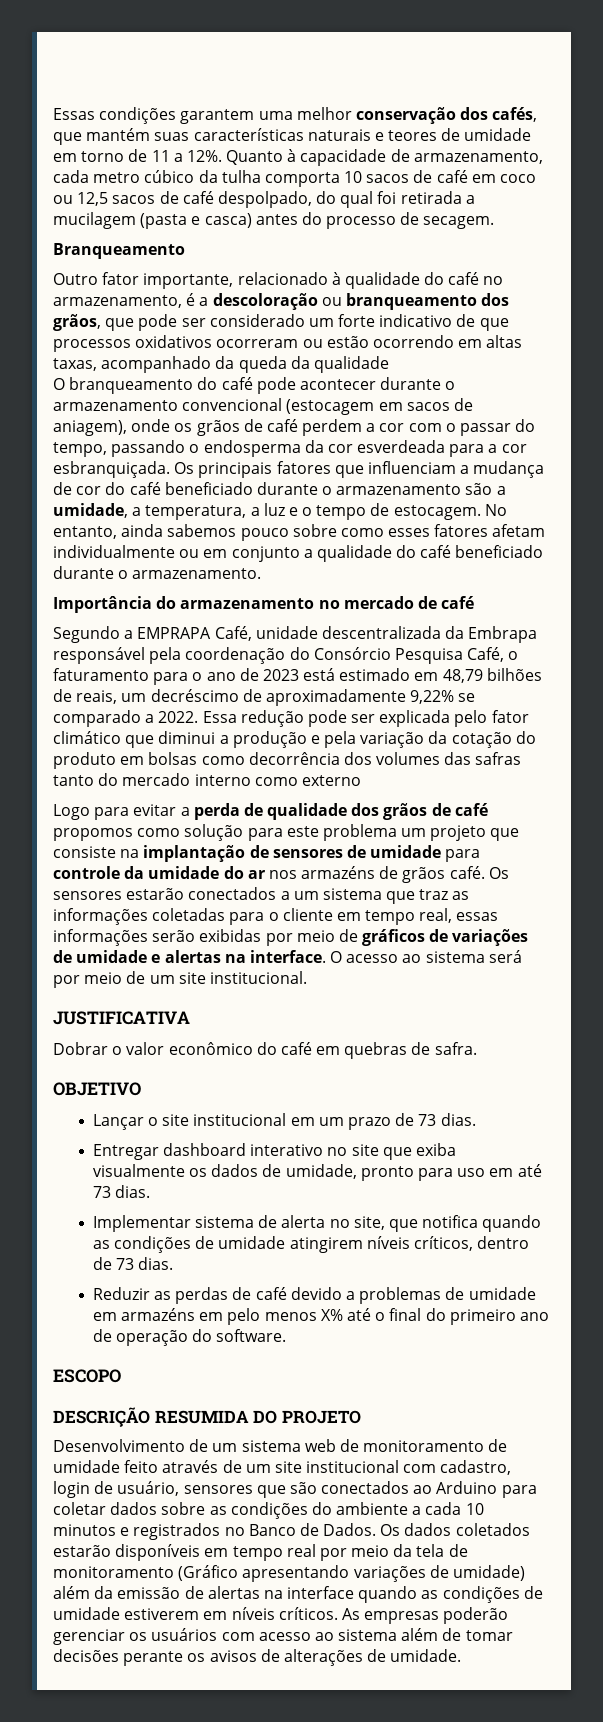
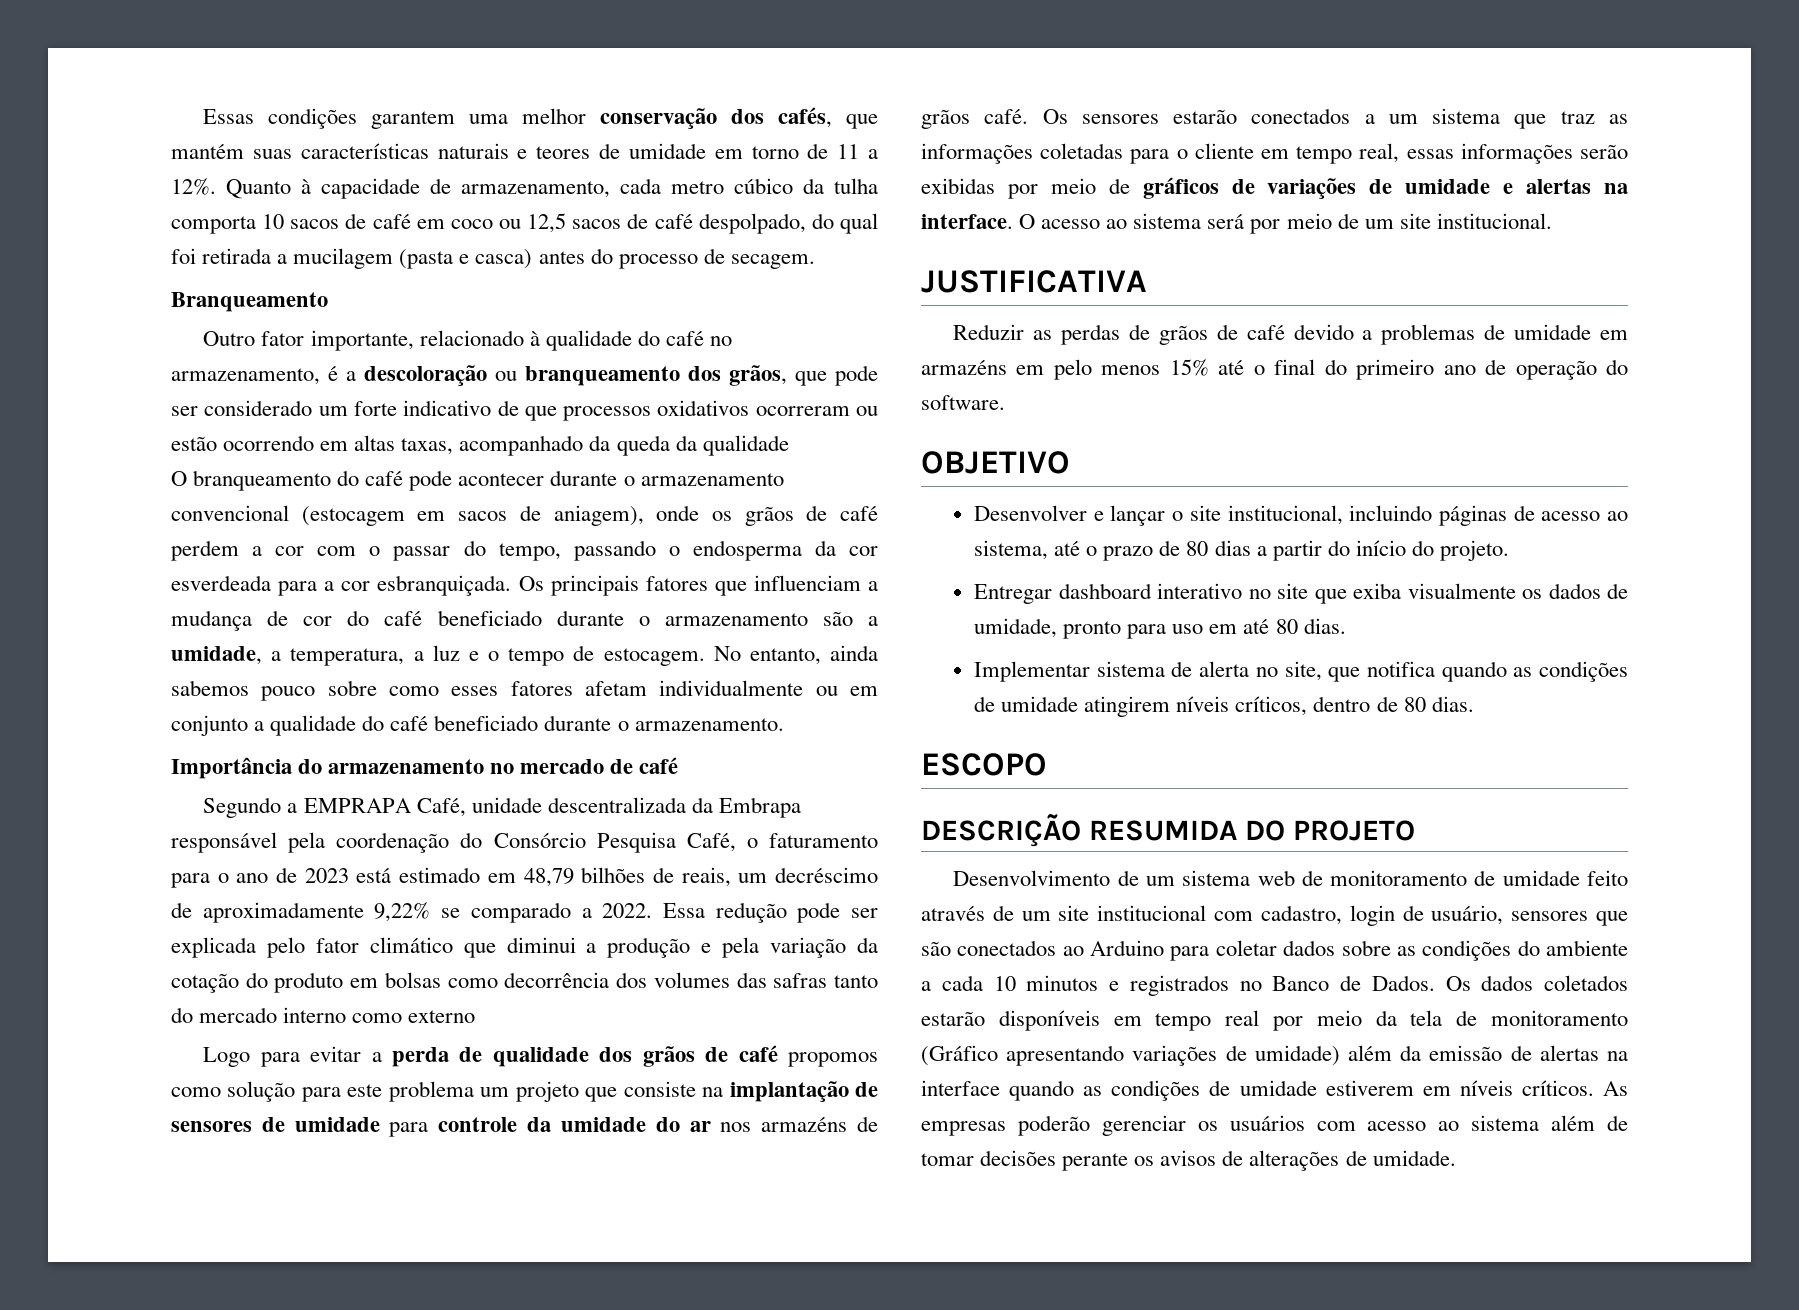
- Dobrar o valor econômico do café em quebras de safra.
+ Reduzir as perdas de grãos de café devido a problemas de umidade em armazéns em pelo menos 15% até o final do primeiro ano de operação do software.
  OBJETIVO
- Lançar o site institucional em um prazo de 73 dias.
+ Desenvolver e lançar o site institucional, incluindo páginas de acesso ao sistema, até o prazo de 80 dias a partir do início do projeto.
- Entregar dashboard interativo no site que exiba visualmente os dados de umidade, pronto para uso em até 73 dias.
+ Entregar dashboard interativo no site que exiba visualmente os dados de umidade, pronto para uso em até 80 dias.
- Implementar sistema de alerta no site, que notifica quando as condições de umidade atingirem níveis críticos, dentro de 73 dias.
- Reduzir as perdas de café devido a problemas de umidade em armazéns em pelo menos X% até o final do primeiro ano de operação do software.
+ Implementar sistema de alerta no site, que notifica quando as condições de umidade atingirem níveis críticos, dentro de 80 dias.

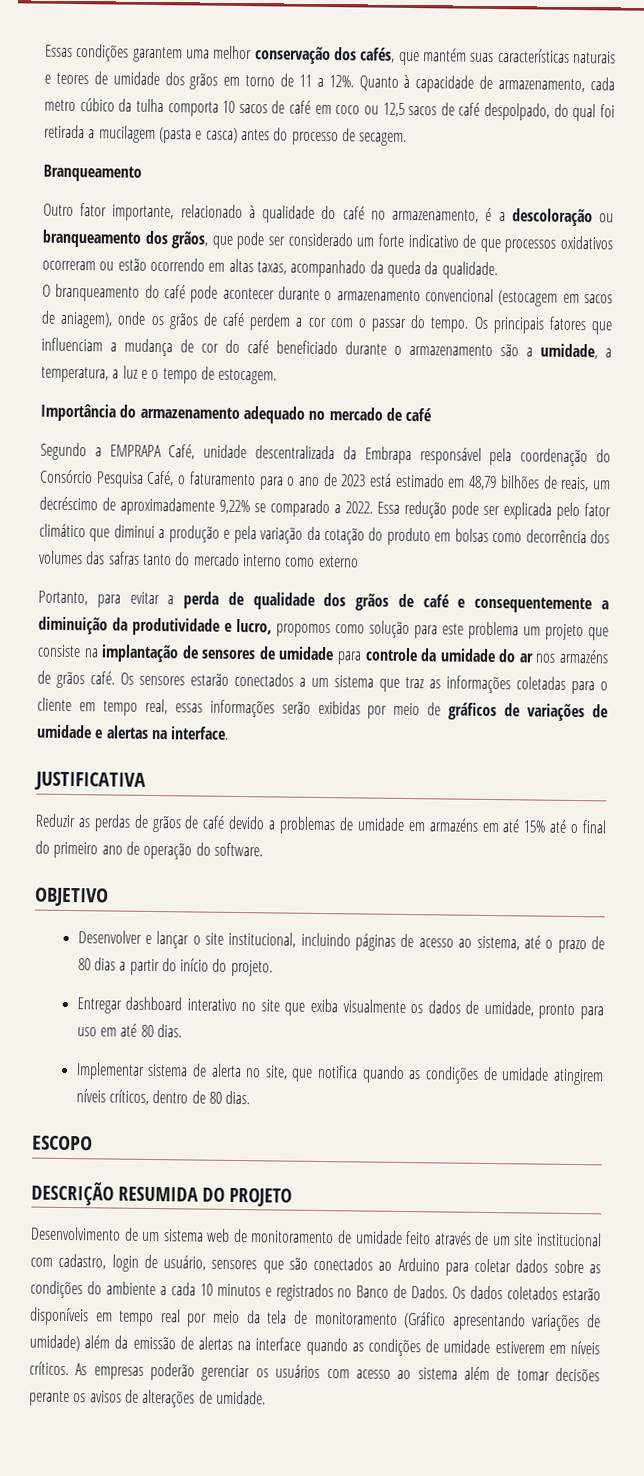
- Essas condições garantem uma melhor conservação dos cafés, que mantém suas características naturais e teores de umidade em torno de 11 a 12%.
+ Essas condições garantem uma melhor conservação dos cafés, que mantém suas características naturais e teores de umidade dos grãos em torno de 11 a 12%.
- Outro fator importante, relacionado à qualidade do café no armazenamento, é a descoloração ou branqueamento dos grãos, que pode ser considerado um forte indicativo de que processos oxidativos ocorreram ou estão ocorrendo em altas taxas, acompanhado da queda da qualidade
+ Outro fator importante, relacionado à qualidade do café no armazenamento, é a descoloração ou branqueamento dos grãos, que pode ser considerado um forte indicativo de que processos oxidativos ocorreram ou estão ocorrendo em altas taxas, acompanhado da queda da qualidade.
- O branqueamento do café pode acontecer durante o armazenamento convencional (estocagem em sacos de aniagem), onde os grãos de café perdem a cor com o passar do tempo, passando o endosperma da cor esverdeada para a cor esbranquiçada.
+ O branqueamento do café pode acontecer durante o armazenamento convencional (estocagem em sacos de aniagem), onde os grãos de café perdem a cor com o passar do tempo.
- No entanto, ainda sabemos pouco sobre como esses fatores afetam individualmente ou em conjunto a qualidade do café beneficiado durante o armazenamento.
- Importância do armazenamento no mercado de café
+ Importância do armazenamento adequado no mercado de café
- Logo para evitar a perda de qualidade dos grãos de café propomos como solução para este problema um projeto que consiste na implantação de sensores de umidade para controle da umidade do ar nos armazéns de grãos café.
+ Portanto, para evitar a perda de qualidade dos grãos de café e consequentemente a diminuição da produtividade e lucro, propomos como solução para este problema um projeto que consiste na implantação de sensores de umidade para controle da umidade do ar nos armazéns de grãos café.
- O acesso ao sistema será por meio de um site institucional.
- Reduzir as perdas de grãos de café devido a problemas de umidade em armazéns em pelo menos 15% até o final do primeiro ano de operação do software.
+ Reduzir as perdas de grãos de café devido a problemas de umidade em armazéns em até 15% até o final do primeiro ano de operação do software.

